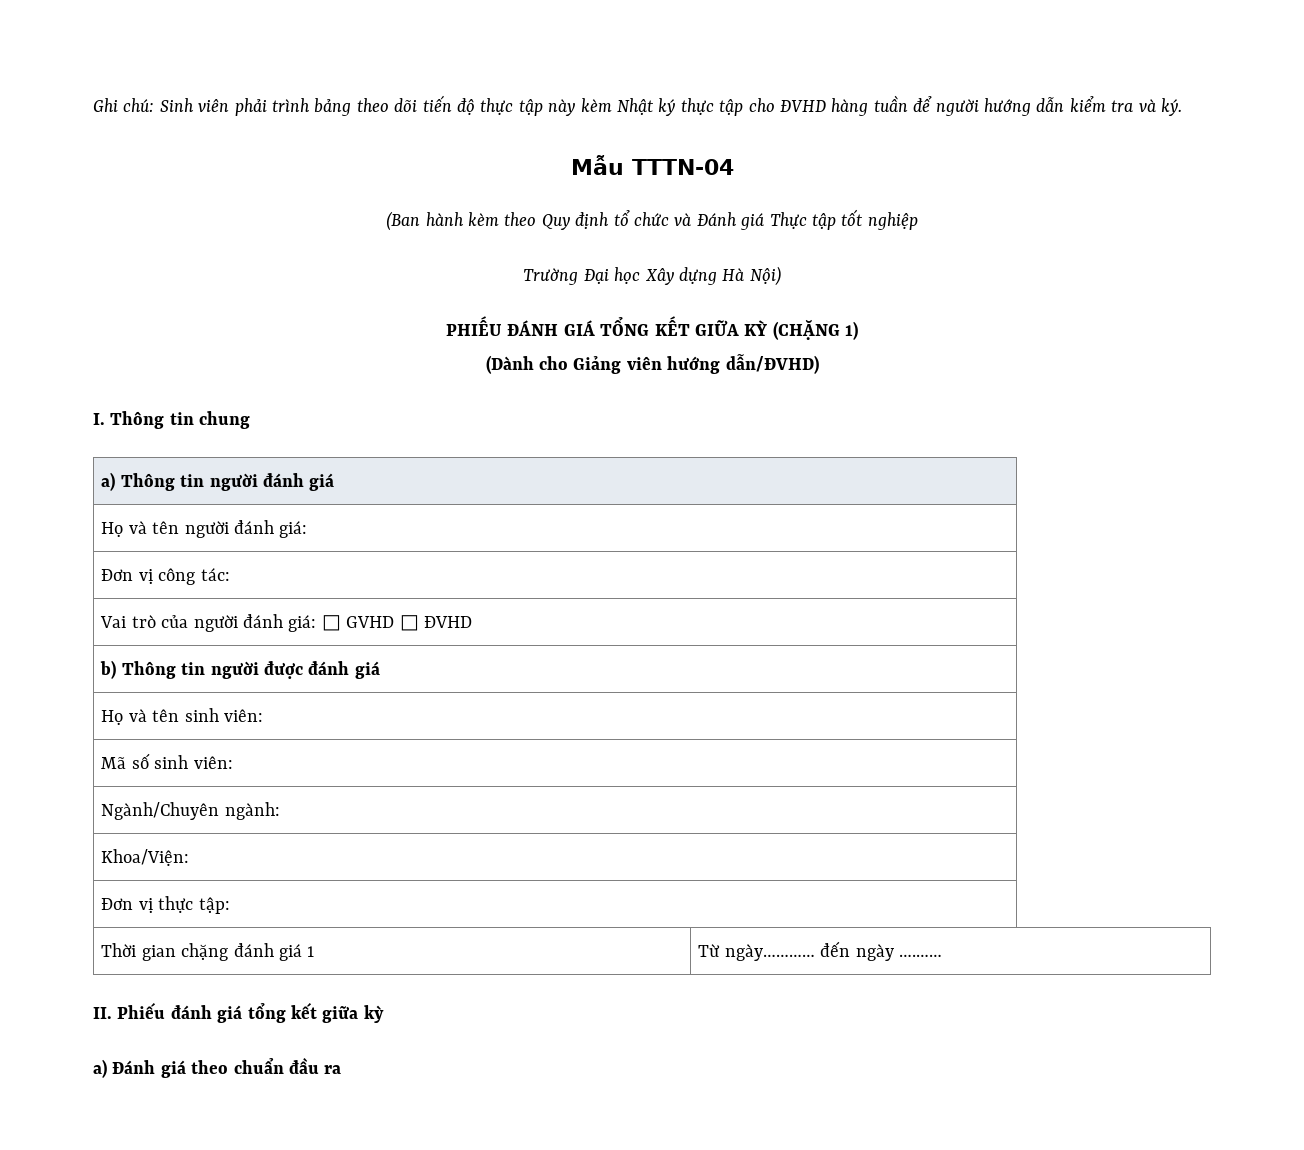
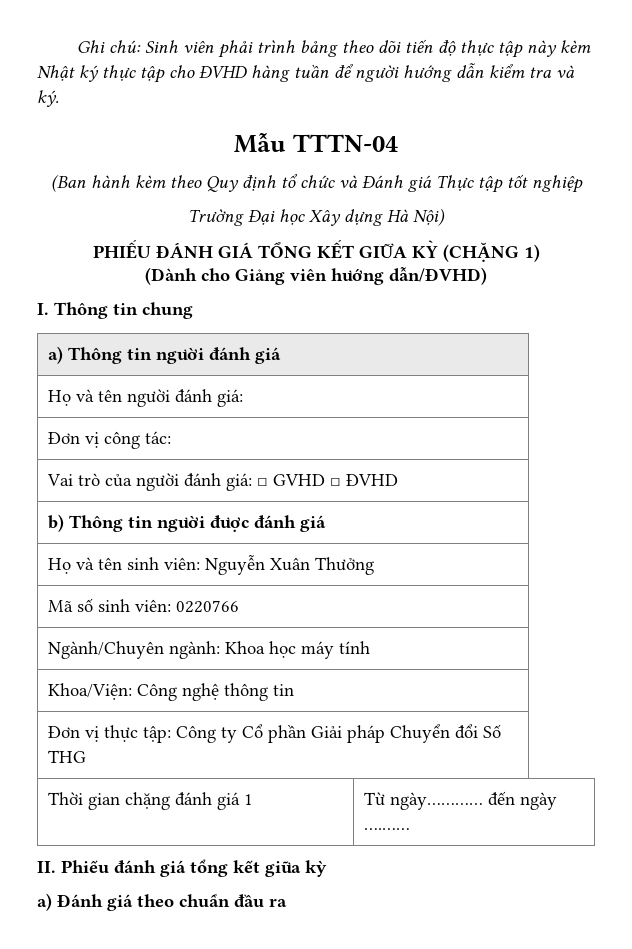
- Họ và tên sinh viên:
+ Họ và tên sinh viên: Nguyễn Xuân Thưởng
- Mã số sinh viên:
+ Mã số sinh viên: 0220766
- Ngành/Chuyên ngành:
- Khoa/Viện:
- Đơn vị thực tập:
+ Ngành/Chuyên ngành: Khoa học máy tính
+ Khoa/Viện: Công nghệ thông tin
+ Đơn vị thực tập: Công ty Cổ phần Giải pháp Chuyển đổi Số THG

